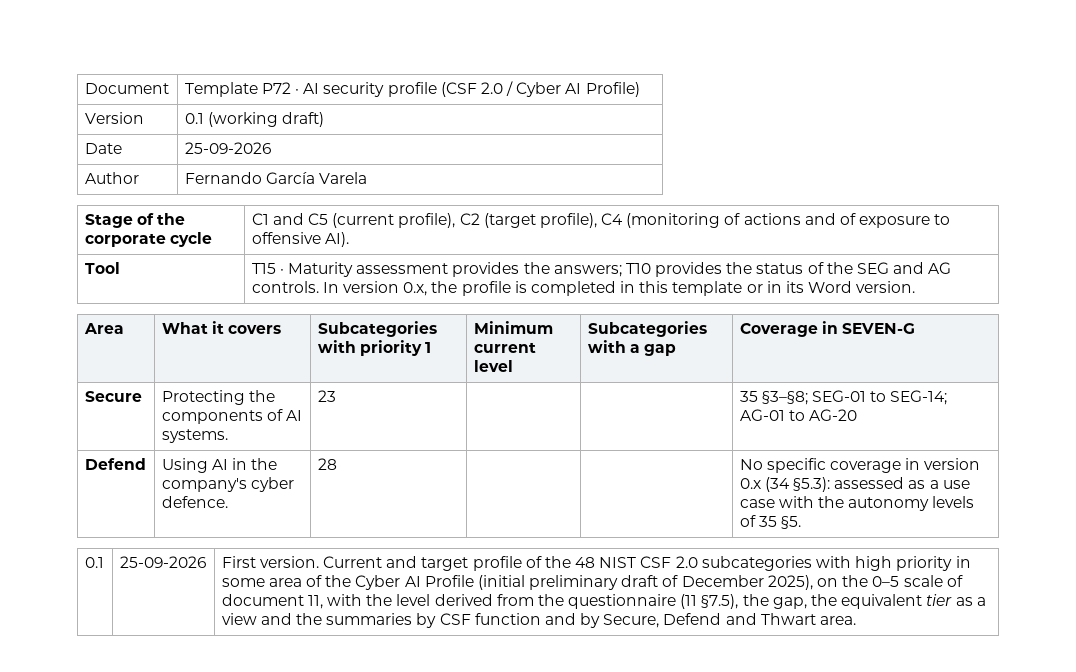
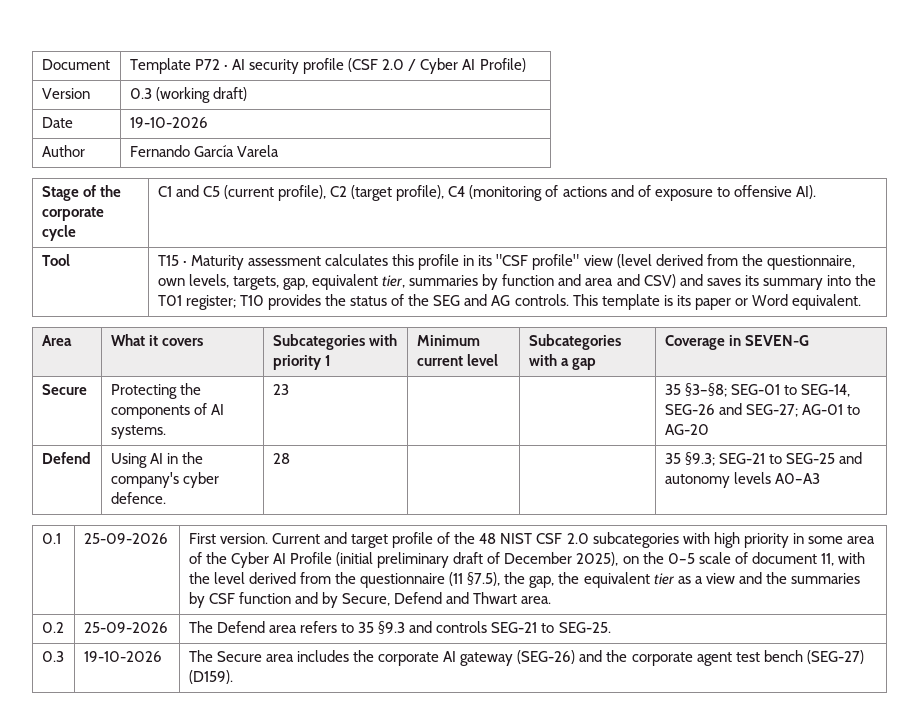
- Version | 0.1 (working draft)
+ Version | 0.3 (working draft)
- Date | 25-09-2026
+ Date | 19-10-2026
- T15 · Maturity assessment provides the answers; T10 provides the status of the SEG and AG controls.
+ T15 · Maturity assessment calculates this profile in its "CSF profile" view (level derived from the questionnaire, own levels, targets, gap, equivalent tier, summaries by function and area and CSV) and saves its summary into the T01 register; T10 provides the status of the SEG and AG controls.
- In version 0.x, the profile is completed in this template or in its Word version.
+ This template is its paper or Word equivalent.
- Secure | Protecting the components of AI systems. | 23 | | | 35 §3–§8; SEG-01 to SEG-14; AG-01 to AG-20
+ Secure | Protecting the components of AI systems. | 23 | | | 35 §3–§8; SEG-01 to SEG-14, SEG-26 and SEG-27; AG-01 to AG-20
- Defend | Using AI in the company's cyber defence. | 28 | | | No specific coverage in version 0.x (34 §5.3): assessed as a use case with the autonomy levels of 35 §5.
+ Defend | Using AI in the company's cyber defence. | 28 | | | 35 §9.3; SEG-21 to SEG-25 and autonomy levels A0–A3
+ 0.2 | 25-09-2026 | The Defend area refers to 35 §9.3 and controls SEG-21 to SEG-25.
+ 0.3 | 19-10-2026 | The Secure area includes the corporate AI gateway (SEG-26) and the corporate agent test bench (SEG-27) (D159).

